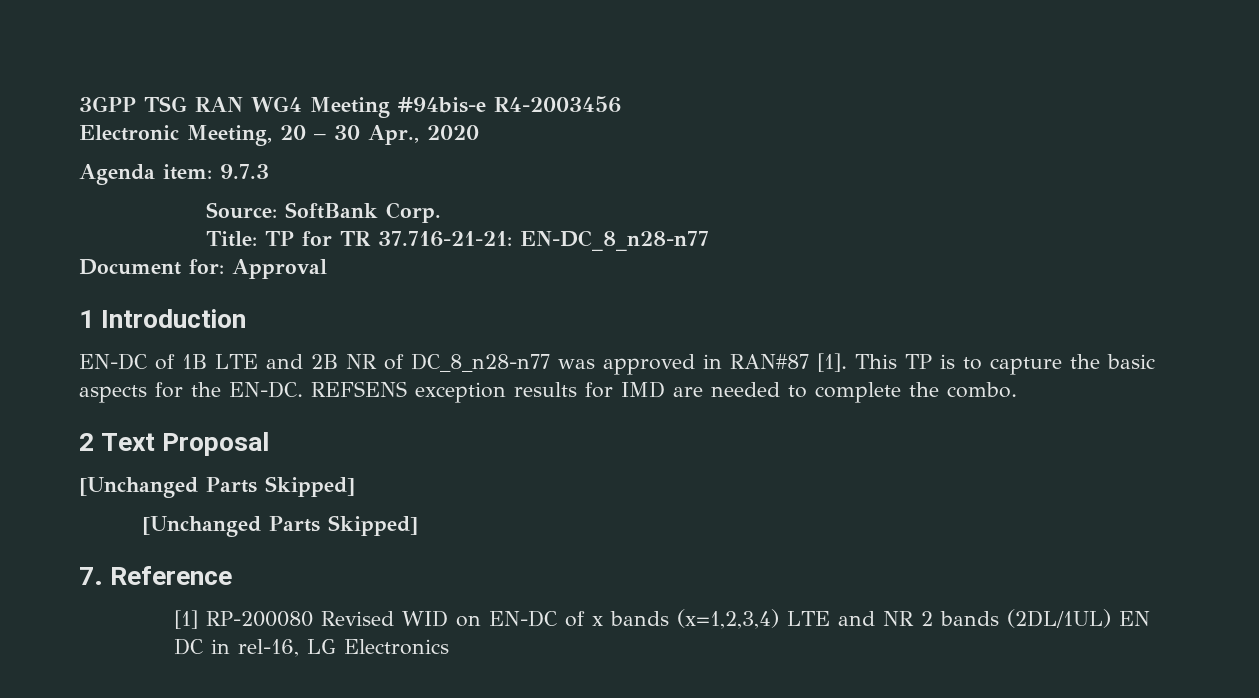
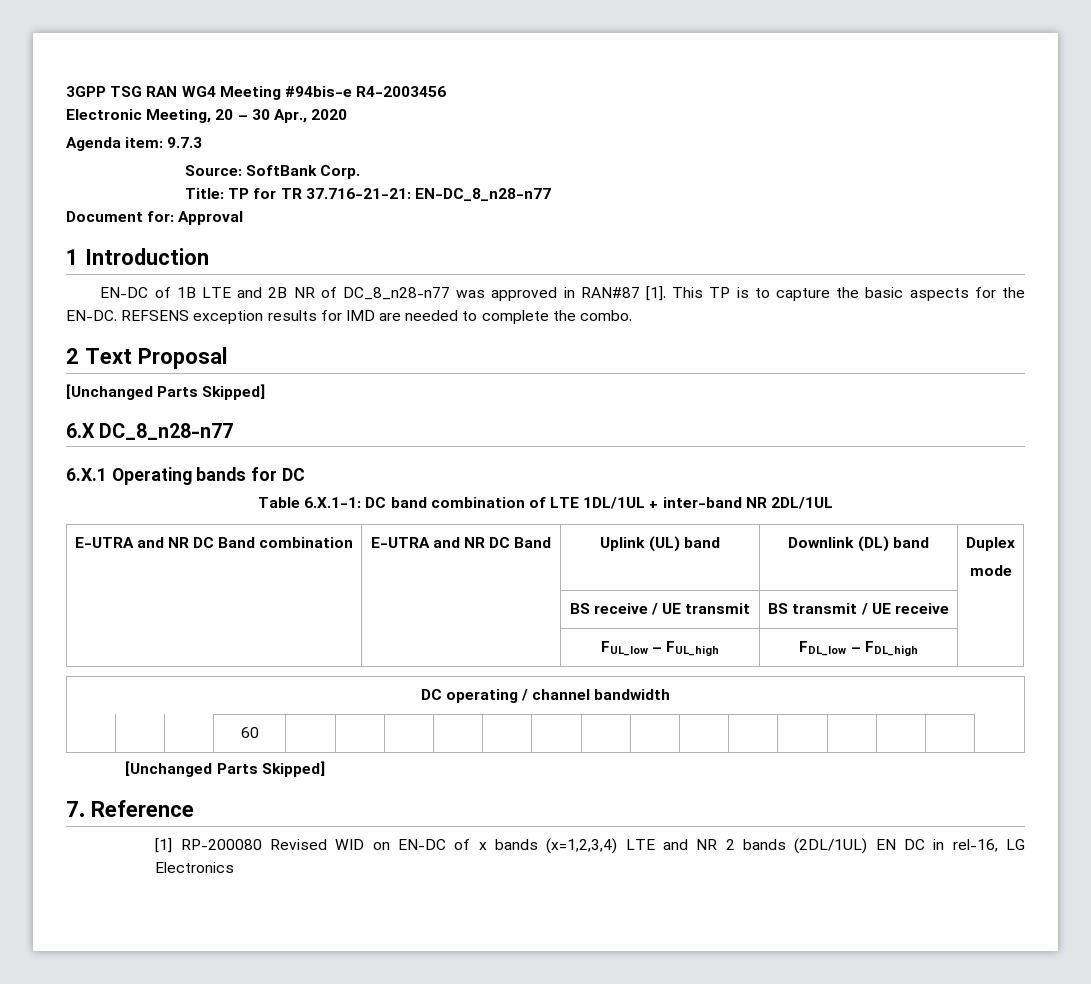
+ 6.X DC_8_n28-n77
+ 6.X.1 Operating bands for DC
+ Table 6.X.1-1: DC band combination of LTE 1DL/1UL + inter-band NR 2DL/1UL
+ E-UTRA and NR DC Band combination | E-UTRA and NR DC Band | Uplink (UL) band | Downlink (DL) band | Duplex
+ mode
+ | | BS receive / UE transmit | BS transmit / UE receive |
+ | | FUL_low – FUL_high | FDL_low – FDL_high |
+ DC operating / channel bandwidth
+ | | | 60 | | | | | | | | | | | | | | |

